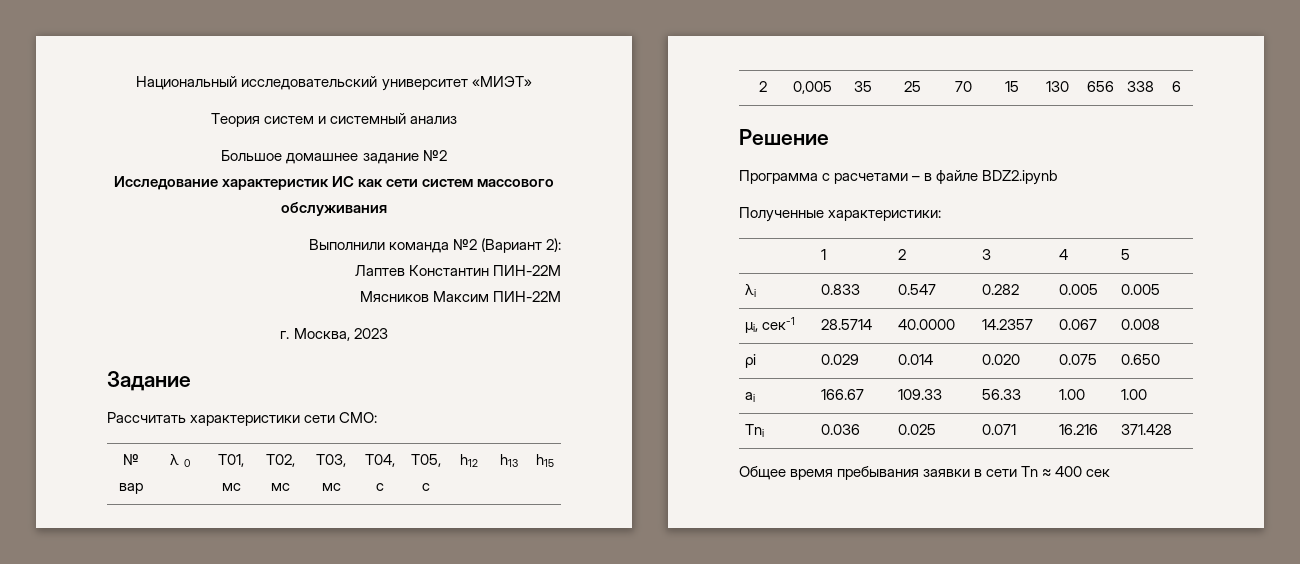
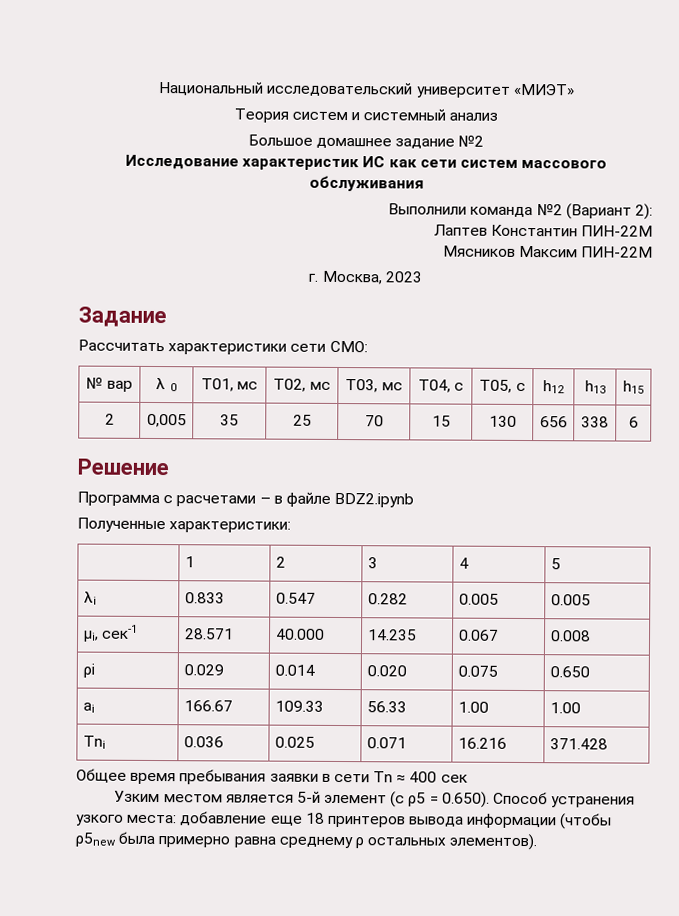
- μi, сек-1 | 28.5714 | 40.0000 | 14.2357 | 0.067 | 0.008
+ μi, сек-1 | 28.571 | 40.000 | 14.235 | 0.067 | 0.008
+ Узким местом является 5-й элемент (с ρ5 = 0.650). Способ устранения узкого места: добавление еще 18 принтеров вывода информации (чтобы ρ5new была примерно равна среднему ρ остальных элементов).

